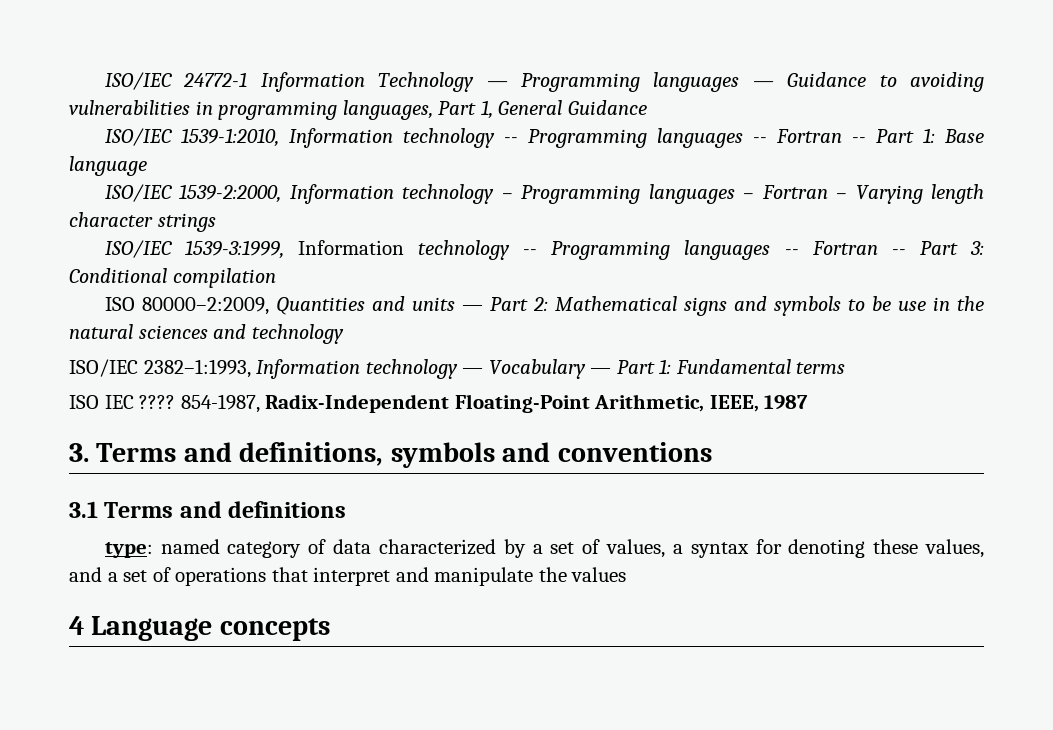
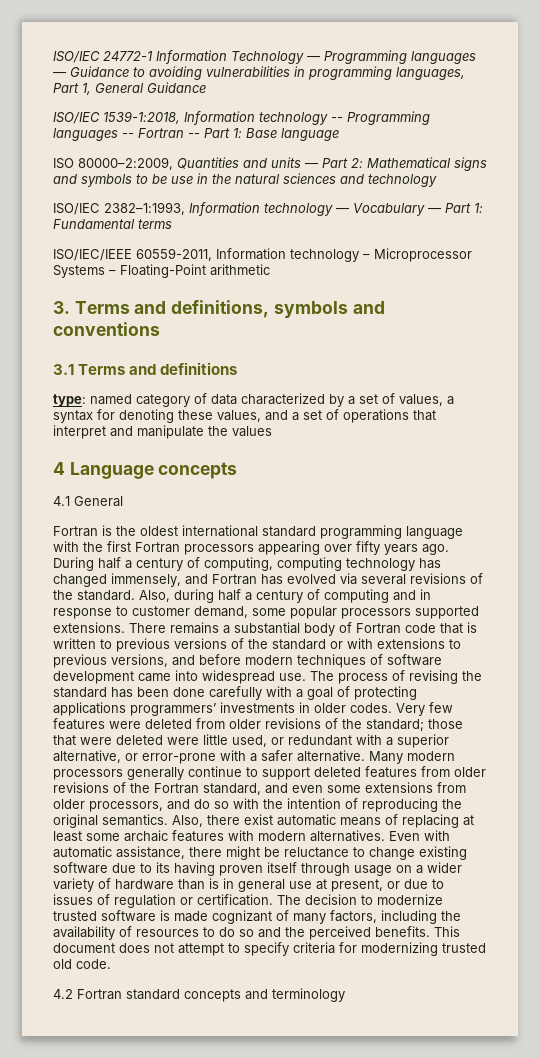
- ISO/IEC 1539-1:2010, Information technology -- Programming languages -- Fortran -- Part 1: Base language
+ ISO/IEC 1539-1:2018, Information technology -- Programming languages -- Fortran -- Part 1: Base language
- ISO/IEC 1539-2:2000, Information technology – Programming languages – Fortran – Varying length character strings
- ISO/IEC 1539-3:1999, Information technology -- Programming languages -- Fortran -- Part 3: Conditional compilation
- ISO IEC ???? 854-1987, Radix-Independent Floating-Point Arithmetic, IEEE, 1987
+ ISO/IEC/IEEE 60559-2011, Information technology – Microprocessor Systems – Floating-Point arithmetic
+ 4.1 General
+ Fortran is the oldest international standard programming language with the first Fortran processors appearing over fifty years ago. During half a century of computing, computing technology has changed immensely, and Fortran has evolved via several revisions of the standard. Also, during half a century of computing and in response to customer demand, some popular processors supported extensions. There remains a substantial body of Fortran code that is written to previous versions of the standard or with extensions to previous versions, and before modern techniques of software development came into widespread use. The process of revising the standard has been done carefully with a goal of protecting applications programmers’ investments in older codes. Very few features were deleted from older revisions of the standard; those that were deleted were little used, or redundant with a superior alternative, or error-prone with a safer alternative. Many modern processors generally continue to support deleted features from older revisions of the Fortran standard, and even some extensions from older processors, and do so with the intention of reproducing the original semantics. Also, there exist automatic means of replacing at least some archaic features with modern alternatives. Even with automatic assistance, there might be reluctance to change existing software due to its having proven itself through usage on a wider variety of hardware than is in general use at present, or due to issues of regulation or certification. The decision to modernize trusted software is made cognizant of many factors, including the availability of resources to do so and the perceived benefits. This document does not attempt to specify criteria for modernizing trusted old code.
+ 4.2 Fortran standard concepts and terminology

